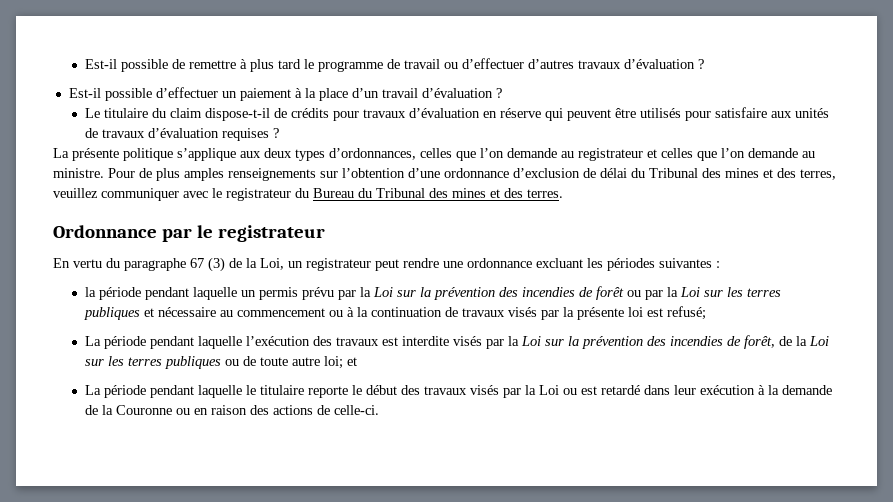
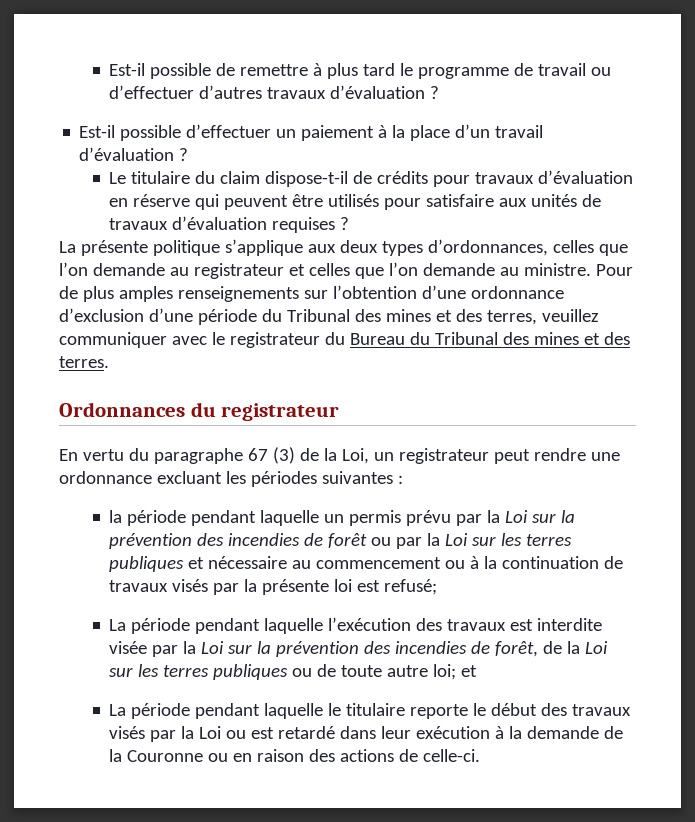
- Pour de plus amples renseignements sur l’obtention d’une ordonnance d’exclusion de délai du Tribunal des mines et des terres, veuillez communiquer avec le registrateur du Bureau du Tribunal des mines et des terres.
+ Pour de plus amples renseignements sur l’obtention d’une ordonnance d’exclusion d’une période du Tribunal des mines et des terres, veuillez communiquer avec le registrateur du Bureau du Tribunal des mines et des terres.
- Ordonnance par le registrateur
+ Ordonnances du registrateur
- La période pendant laquelle l’exécution des travaux est interdite visés par la Loi sur la prévention des incendies de forêt, de la Loi sur les terres publiques ou de toute autre loi; et
+ La période pendant laquelle l’exécution des travaux est interdite visée par la Loi sur la prévention des incendies de forêt, de la Loi sur les terres publiques ou de toute autre loi; et

